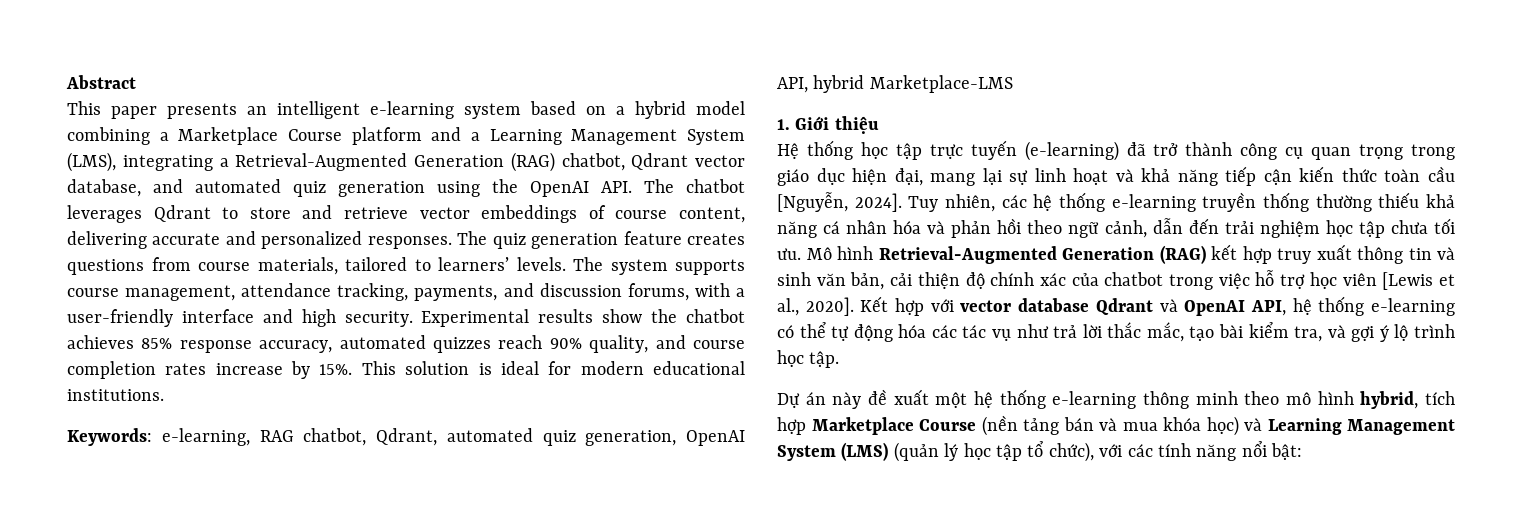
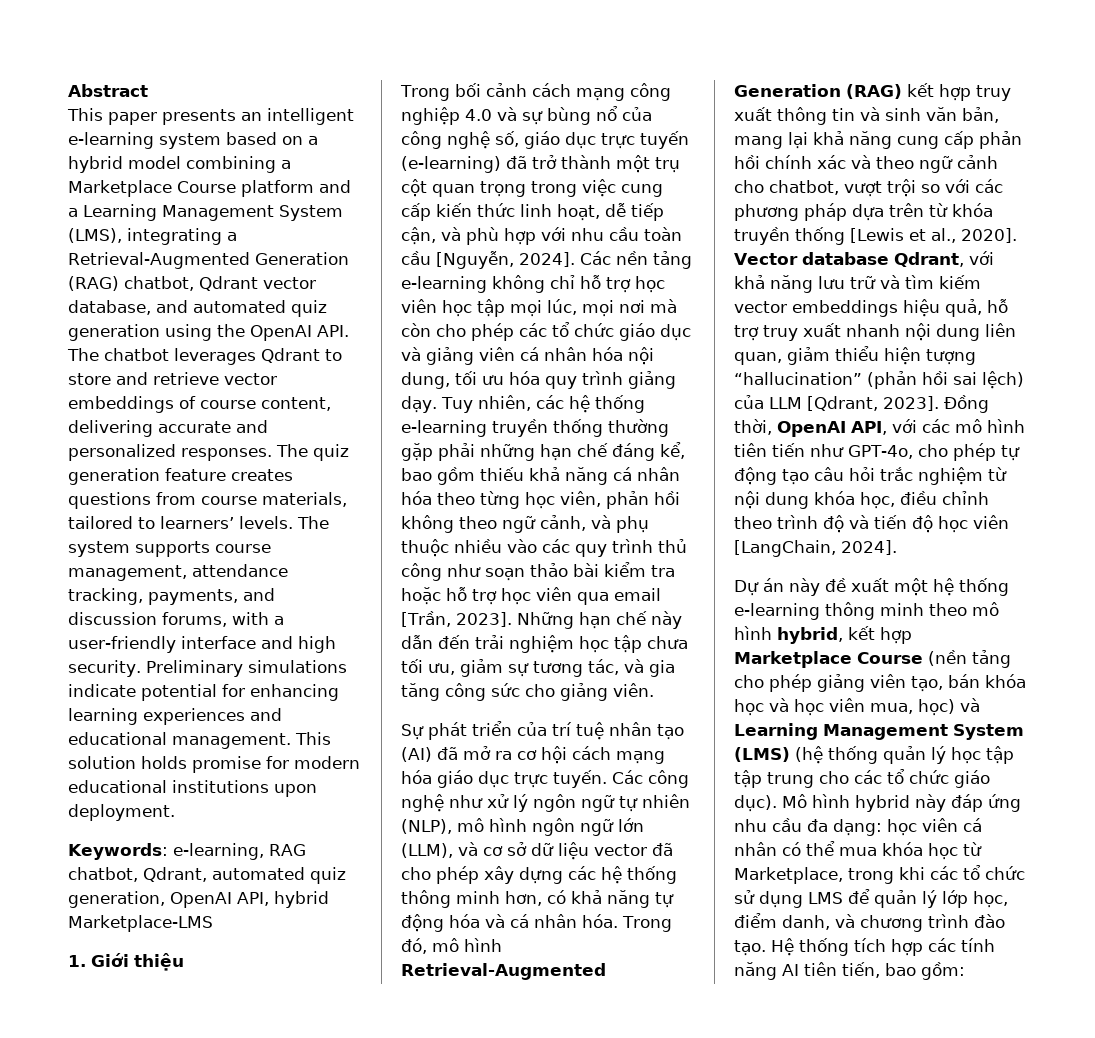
- Experimental results show the chatbot achieves 85% response accuracy, automated quizzes reach 90% quality, and course completion rates increase by 15%. This solution is ideal for modern educational institutions.
+ Preliminary simulations indicate potential for enhancing learning experiences and educational management. This solution holds promise for modern educational institutions upon deployment.
- Hệ thống học tập trực tuyến (e-learning) đã trở thành công cụ quan trọng trong giáo dục hiện đại, mang lại sự linh hoạt và khả năng tiếp cận kiến thức toàn cầu [Nguyễn, 2024].
+ Trong bối cảnh cách mạng công nghiệp 4.0 và sự bùng nổ của công nghệ số, giáo dục trực tuyến (e-learning) đã trở thành một trụ cột quan trọng trong việc cung cấp kiến thức linh hoạt, dễ tiếp cận, và phù hợp với nhu cầu toàn cầu [Nguyễn, 2024]. Các nền tảng e-learning không chỉ hỗ trợ học viên học tập mọi lúc, mọi nơi mà còn cho phép các tổ chức giáo dục và giảng viên cá nhân hóa nội dung, tối ưu hóa quy trình giảng dạy.
- Tuy nhiên, các hệ thống e-learning truyền thống thường thiếu khả năng cá nhân hóa và phản hồi theo ngữ cảnh, dẫn đến trải nghiệm học tập chưa tối ưu. Mô hình Retrieval-Augmented Generation (RAG) kết hợp truy xuất thông tin và sinh văn bản, cải thiện độ chính xác của chatbot trong việc hỗ trợ học viên [Lewis et al., 2020]. Kết hợp với vector database Qdrant và OpenAI API, hệ thống e-learning có thể tự động hóa các tác vụ như trả lời thắc mắc, tạo bài kiểm tra, và gợi ý lộ trình học tập.
+ Tuy nhiên, các hệ thống e-learning truyền thống thường gặp phải những hạn chế đáng kể, bao gồm thiếu khả năng cá nhân hóa theo từng học viên, phản hồi không theo ngữ cảnh, và phụ thuộc nhiều vào các quy trình thủ công như soạn thảo bài kiểm tra hoặc hỗ trợ học viên qua email [Trần, 2023]. Những hạn chế này dẫn đến trải nghiệm học tập chưa tối ưu, giảm sự tương tác, và gia tăng công sức cho giảng viên.
+ Sự phát triển của trí tuệ nhân tạo (AI) đã mở ra cơ hội cách mạng hóa giáo dục trực tuyến. Các công nghệ như xử lý ngôn ngữ tự nhiên (NLP), mô hình ngôn ngữ lớn (LLM), và cơ sở dữ liệu vector đã cho phép xây dựng các hệ thống thông minh hơn, có khả năng tự động hóa và cá nhân hóa. Trong đó, mô hình Retrieval-Augmented Generation (RAG) kết hợp truy xuất thông tin và sinh văn bản, mang lại khả năng cung cấp phản hồi chính xác và theo ngữ cảnh cho chatbot, vượt trội so với các phương pháp dựa trên từ khóa truyền thống [Lewis et al., 2020]. Vector database Qdrant, với khả năng lưu trữ và tìm kiếm vector embeddings hiệu quả, hỗ trợ truy xuất nhanh nội dung liên quan, giảm thiểu hiện tượng “hallucination” (phản hồi sai lệch) của LLM [Qdrant, 2023]. Đồng thời, OpenAI API, với các mô hình tiên tiến như GPT-4o, cho phép tự động tạo câu hỏi trắc nghiệm từ nội dung khóa học, điều chỉnh theo trình độ và tiến độ học viên [LangChain, 2024].
- Dự án này đề xuất một hệ thống e-learning thông minh theo mô hình hybrid, tích hợp Marketplace Course (nền tảng bán và mua khóa học) và Learning Management System (LMS) (quản lý học tập tổ chức), với các tính năng nổi bật:
+ Dự án này đề xuất một hệ thống e-learning thông minh theo mô hình hybrid, kết hợp Marketplace Course (nền tảng cho phép giảng viên tạo, bán khóa học và học viên mua, học) và Learning Management System (LMS) (hệ thống quản lý học tập tập trung cho các tổ chức giáo dục). Mô hình hybrid này đáp ứng nhu cầu đa dạng: học viên cá nhân có thể mua khóa học từ Marketplace, trong khi các tổ chức sử dụng LMS để quản lý lớp học, điểm danh, và chương trình đào tạo. Hệ thống tích hợp các tính năng AI tiên tiến, bao gồm:

